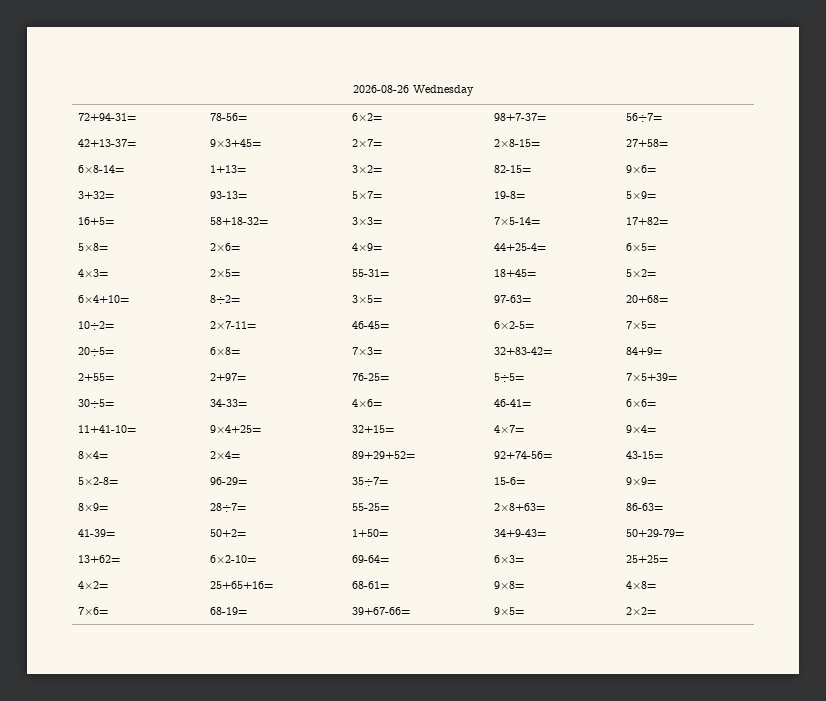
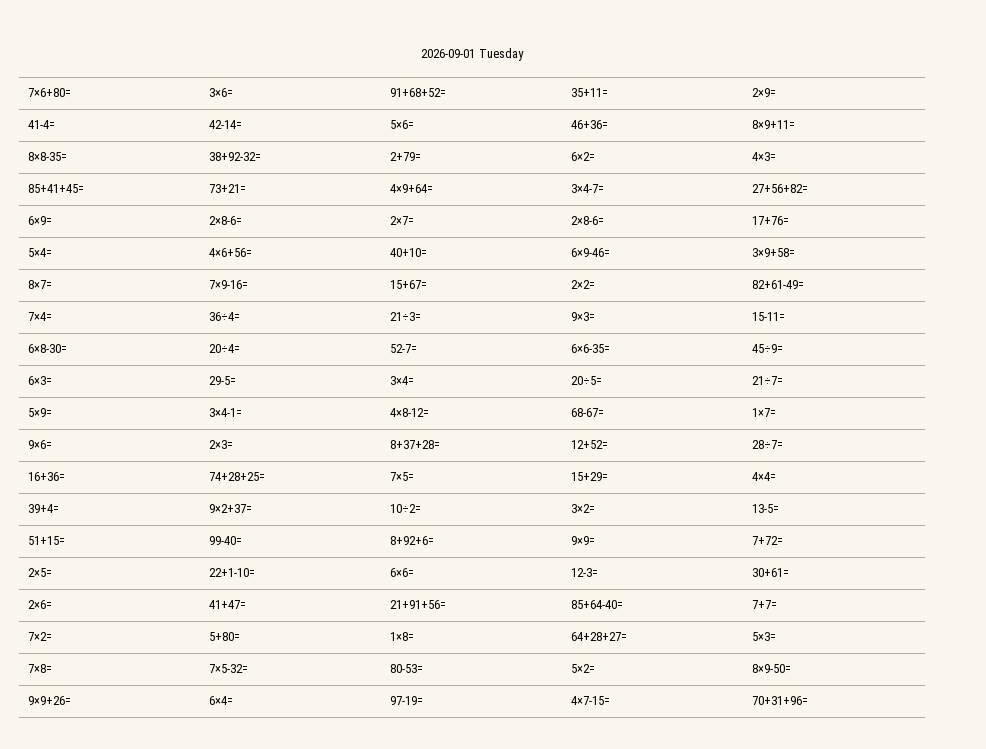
- 2026-08-26 Wednesday
- 72+94-31= | 78-56= | 6×2= | 98+7-37= | 56÷7=
- 42+13-37= | 9×3+45= | 2×7= | 2×8-15= | 27+58=
- 6×8-14= | 1+13= | 3×2= | 82-15= | 9×6=
- 3+32= | 93-13= | 5×7= | 19-8= | 5×9=
- 16+5= | 58+18-32= | 3×3= | 7×5-14= | 17+82=
- 5×8= | 2×6= | 4×9= | 44+25-4= | 6×5=
- 4×3= | 2×5= | 55-31= | 18+45= | 5×2=
- 6×4+10= | 8÷2= | 3×5= | 97-63= | 20+68=
- 10÷2= | 2×7-11= | 46-45= | 6×2-5= | 7×5=
- 20÷5= | 6×8= | 7×3= | 32+83-42= | 84+9=
- 2+55= | 2+97= | 76-25= | 5÷5= | 7×5+39=
- 30÷5= | 34-33= | 4×6= | 46-41= | 6×6=
- 11+41-10= | 9×4+25= | 32+15= | 4×7= | 9×4=
- 8×4= | 2×4= | 89+29+52= | 92+74-56= | 43-15=
- 5×2-8= | 96-29= | 35÷7= | 15-6= | 9×9=
- 8×9= | 28÷7= | 55-25= | 2×8+63= | 86-63=
- 41-39= | 50+2= | 1+50= | 34+9-43= | 50+29-79=
- 13+62= | 6×2-10= | 69-64= | 6×3= | 25+25=
- 4×2= | 25+65+16= | 68-61= | 9×8= | 4×8=
- 7×6= | 68-19= | 39+67-66= | 9×5= | 2×2=
+ 2026-09-01 Tuesday
+ 7×6+80= | 3×6= | 91+68+52= | 35+11= | 2×9=
+ 41-4= | 42-14= | 5×6= | 46+36= | 8×9+11=
+ 8×8-35= | 38+92-32= | 2+79= | 6×2= | 4×3=
+ 85+41+45= | 73+21= | 4×9+64= | 3×4-7= | 27+56+82=
+ 6×9= | 2×8-6= | 2×7= | 2×8-6= | 17+76=
+ 5×4= | 4×6+56= | 40+10= | 6×9-46= | 3×9+58=
+ 8×7= | 7×9-16= | 15+67= | 2×2= | 82+61-49=
+ 7×4= | 36÷4= | 21÷3= | 9×3= | 15-11=
+ 6×8-30= | 20÷4= | 52-7= | 6×6-35= | 45÷9=
+ 6×3= | 29-5= | 3×4= | 20÷5= | 21÷7=
+ 5×9= | 3×4-1= | 4×8-12= | 68-67= | 1×7=
+ 9×6= | 2×3= | 8+37+28= | 12+52= | 28÷7=
+ 16+36= | 74+28+25= | 7×5= | 15+29= | 4×4=
+ 39+4= | 9×2+37= | 10÷2= | 3×2= | 13-5=
+ 51+15= | 99-40= | 8+92+6= | 9×9= | 7+72=
+ 2×5= | 22+1-10= | 6×6= | 12-3= | 30+61=
+ 2×6= | 41+47= | 21+91+56= | 85+64-40= | 7+7=
+ 7×2= | 5+80= | 1×8= | 64+28+27= | 5×3=
+ 7×8= | 7×5-32= | 80-53= | 5×2= | 8×9-50=
+ 9×9+26= | 6×4= | 97-19= | 4×7-15= | 70+31+96=

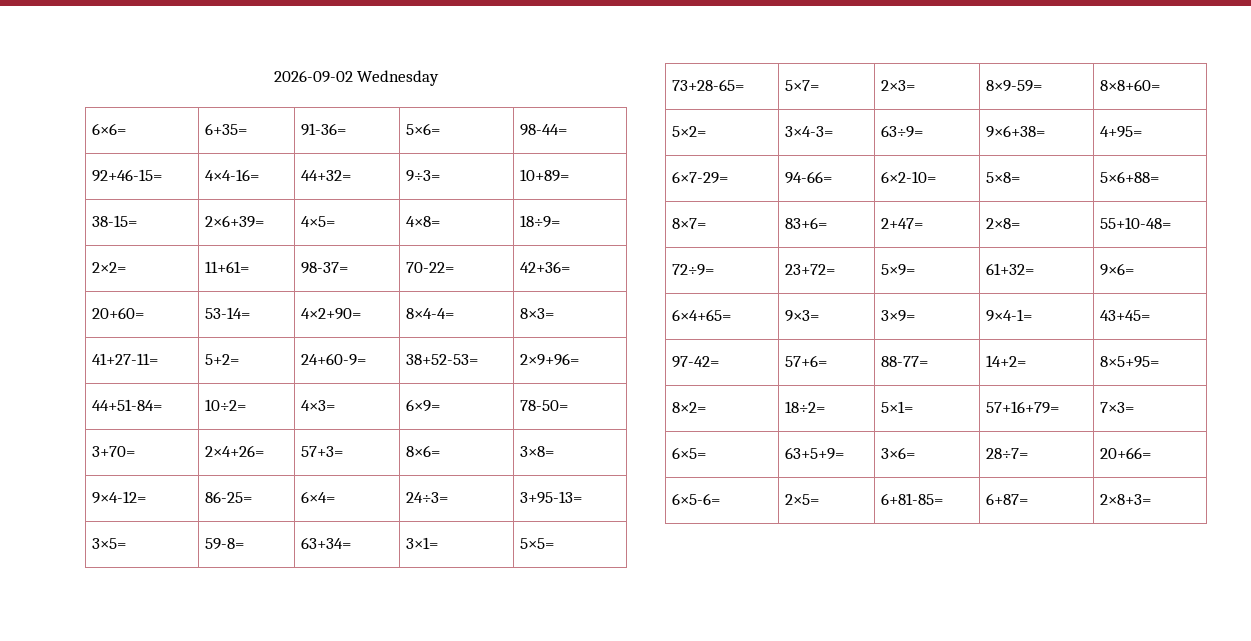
- 2026-09-01 Tuesday
- 7×6+80= | 3×6= | 91+68+52= | 35+11= | 2×9=
- 41-4= | 42-14= | 5×6= | 46+36= | 8×9+11=
- 8×8-35= | 38+92-32= | 2+79= | 6×2= | 4×3=
- 85+41+45= | 73+21= | 4×9+64= | 3×4-7= | 27+56+82=
- 6×9= | 2×8-6= | 2×7= | 2×8-6= | 17+76=
- 5×4= | 4×6+56= | 40+10= | 6×9-46= | 3×9+58=
- 8×7= | 7×9-16= | 15+67= | 2×2= | 82+61-49=
- 7×4= | 36÷4= | 21÷3= | 9×3= | 15-11=
- 6×8-30= | 20÷4= | 52-7= | 6×6-35= | 45÷9=
- 6×3= | 29-5= | 3×4= | 20÷5= | 21÷7=
- 5×9= | 3×4-1= | 4×8-12= | 68-67= | 1×7=
- 9×6= | 2×3= | 8+37+28= | 12+52= | 28÷7=
- 16+36= | 74+28+25= | 7×5= | 15+29= | 4×4=
- 39+4= | 9×2+37= | 10÷2= | 3×2= | 13-5=
- 51+15= | 99-40= | 8+92+6= | 9×9= | 7+72=
- 2×5= | 22+1-10= | 6×6= | 12-3= | 30+61=
- 2×6= | 41+47= | 21+91+56= | 85+64-40= | 7+7=
- 7×2= | 5+80= | 1×8= | 64+28+27= | 5×3=
- 7×8= | 7×5-32= | 80-53= | 5×2= | 8×9-50=
- 9×9+26= | 6×4= | 97-19= | 4×7-15= | 70+31+96=
+ 2026-09-02 Wednesday
+ 6×6= | 6+35= | 91-36= | 5×6= | 98-44=
+ 92+46-15= | 4×4-16= | 44+32= | 9÷3= | 10+89=
+ 38-15= | 2×6+39= | 4×5= | 4×8= | 18÷9=
+ 2×2= | 11+61= | 98-37= | 70-22= | 42+36=
+ 20+60= | 53-14= | 4×2+90= | 8×4-4= | 8×3=
+ 41+27-11= | 5+2= | 24+60-9= | 38+52-53= | 2×9+96=
+ 44+51-84= | 10÷2= | 4×3= | 6×9= | 78-50=
+ 3+70= | 2×4+26= | 57+3= | 8×6= | 3×8=
+ 9×4-12= | 86-25= | 6×4= | 24÷3= | 3+95-13=
+ 3×5= | 59-8= | 63+34= | 3×1= | 5×5=
+ 73+28-65= | 5×7= | 2×3= | 8×9-59= | 8×8+60=
+ 5×2= | 3×4-3= | 63÷9= | 9×6+38= | 4+95=
+ 6×7-29= | 94-66= | 6×2-10= | 5×8= | 5×6+88=
+ 8×7= | 83+6= | 2+47= | 2×8= | 55+10-48=
+ 72÷9= | 23+72= | 5×9= | 61+32= | 9×6=
+ 6×4+65= | 9×3= | 3×9= | 9×4-1= | 43+45=
+ 97-42= | 57+6= | 88-77= | 14+2= | 8×5+95=
+ 8×2= | 18÷2= | 5×1= | 57+16+79= | 7×3=
+ 6×5= | 63+5+9= | 3×6= | 28÷7= | 20+66=
+ 6×5-6= | 2×5= | 6+81-85= | 6+87= | 2×8+3=

